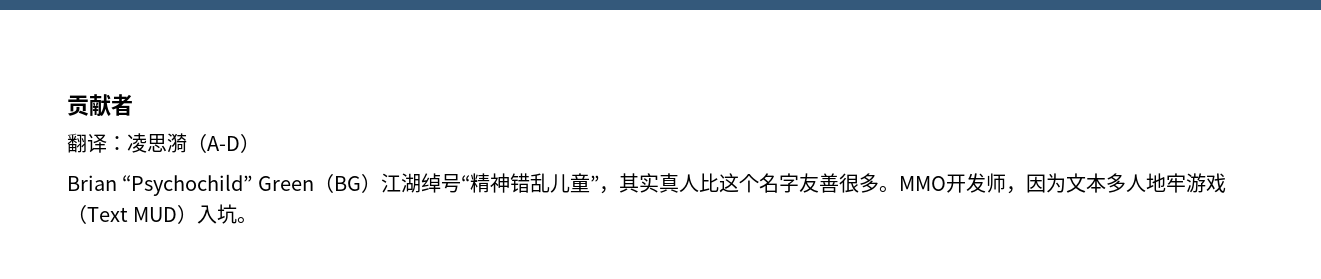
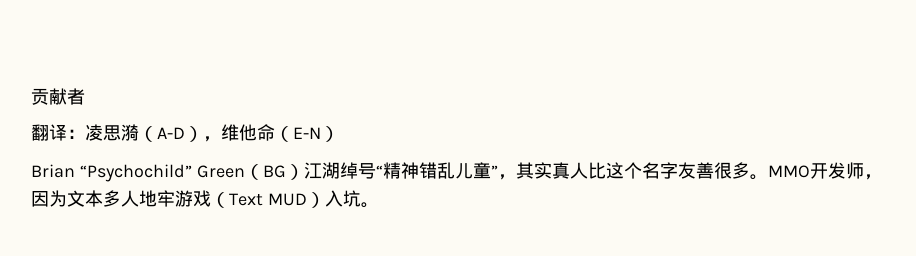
- 翻译：凌思漪（A-D）
+ 翻译：凌思漪（A-D），维他命（E-N）

